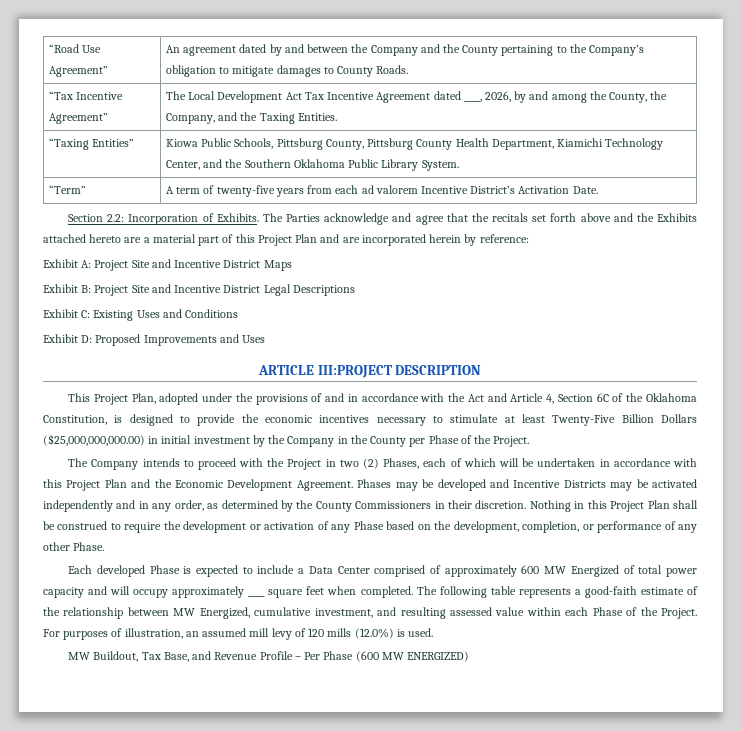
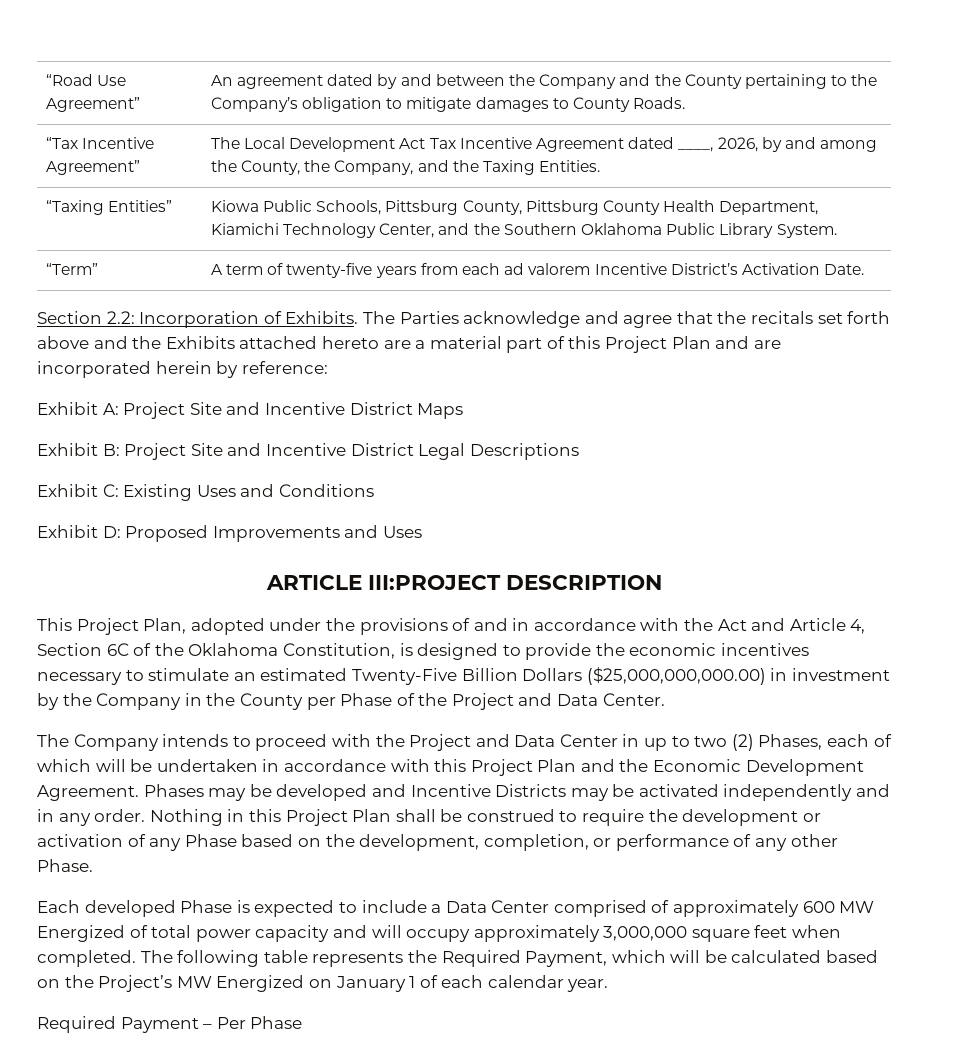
- This Project Plan, adopted under the provisions of and in accordance with the Act and Article 4, Section 6C of the Oklahoma Constitution, is designed to provide the economic incentives necessary to stimulate at least Twenty-Five Billion Dollars ($25,000,000,000.00) in initial investment by the Company in the County per Phase of the Project.
+ This Project Plan, adopted under the provisions of and in accordance with the Act and Article 4, Section 6C of the Oklahoma Constitution, is designed to provide the economic incentives necessary to stimulate an estimated Twenty-Five Billion Dollars ($25,000,000,000.00) in investment by the Company in the County per Phase of the Project and Data Center.
- The Company intends to proceed with the Project in two (2) Phases, each of which will be undertaken in accordance with this Project Plan and the Economic Development Agreement.
+ The Company intends to proceed with the Project and Data Center in up to two (2) Phases, each of which will be undertaken in accordance with this Project Plan and the Economic Development Agreement.
- Phases may be developed and Incentive Districts may be activated independently and in any order, as determined by the County Commissioners in their discretion.
+ Phases may be developed and Incentive Districts may be activated independently and in any order.
- Each developed Phase is expected to include a Data Center comprised of approximately 600 MW Energized of total power capacity and will occupy approximately ____ square feet when completed.
+ Each developed Phase is expected to include a Data Center comprised of approximately 600 MW Energized of total power capacity and will occupy approximately 3,000,000 square feet when completed.
- The following table represents a good-faith estimate of the relationship between MW Energized, cumulative investment, and resulting assessed value within each Phase of the Project. For purposes of illustration, an assumed mill levy of 120 mills (12.0%) is used.
- MW Buildout, Tax Base, and Revenue Profile – Per Phase (600 MW ENERGIZED)
+ The following table represents the Required Payment, which will be calculated based on the Project’s MW Energized on January 1 of each calendar year.
+ Required Payment – Per Phase

